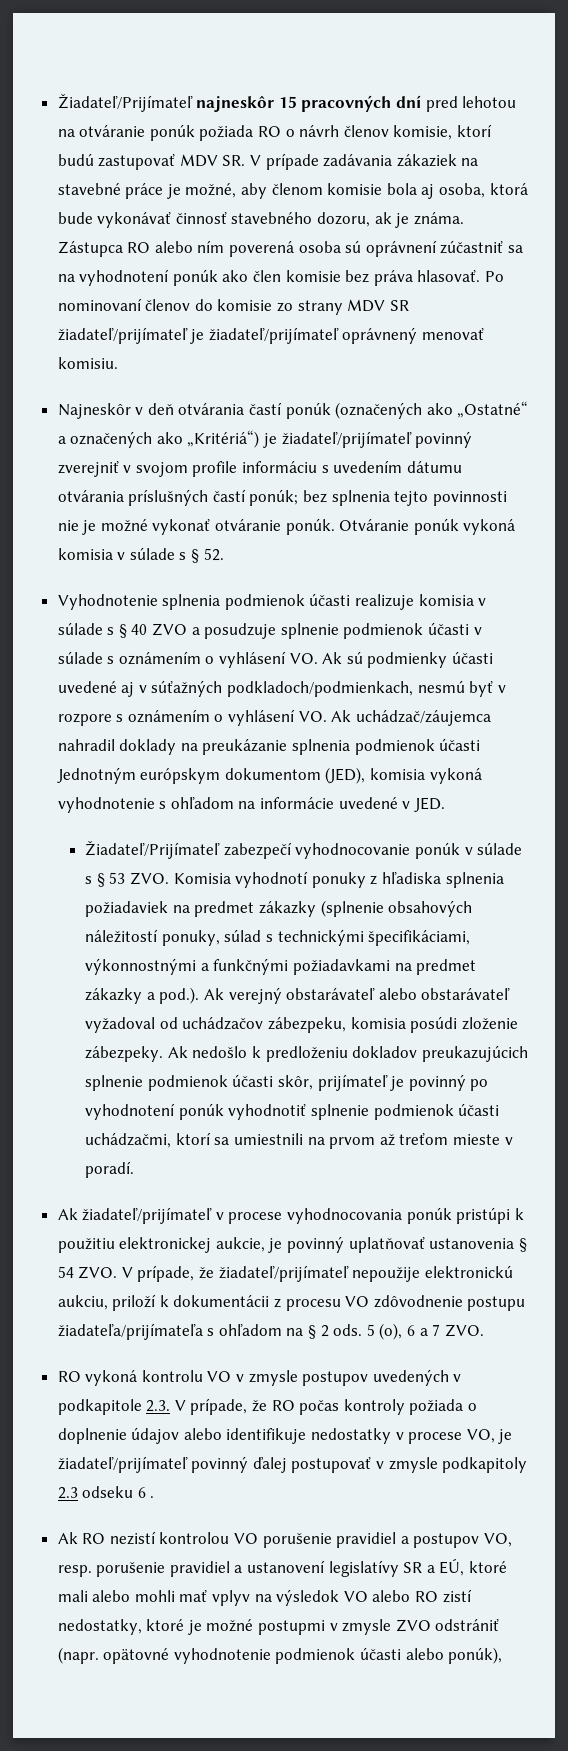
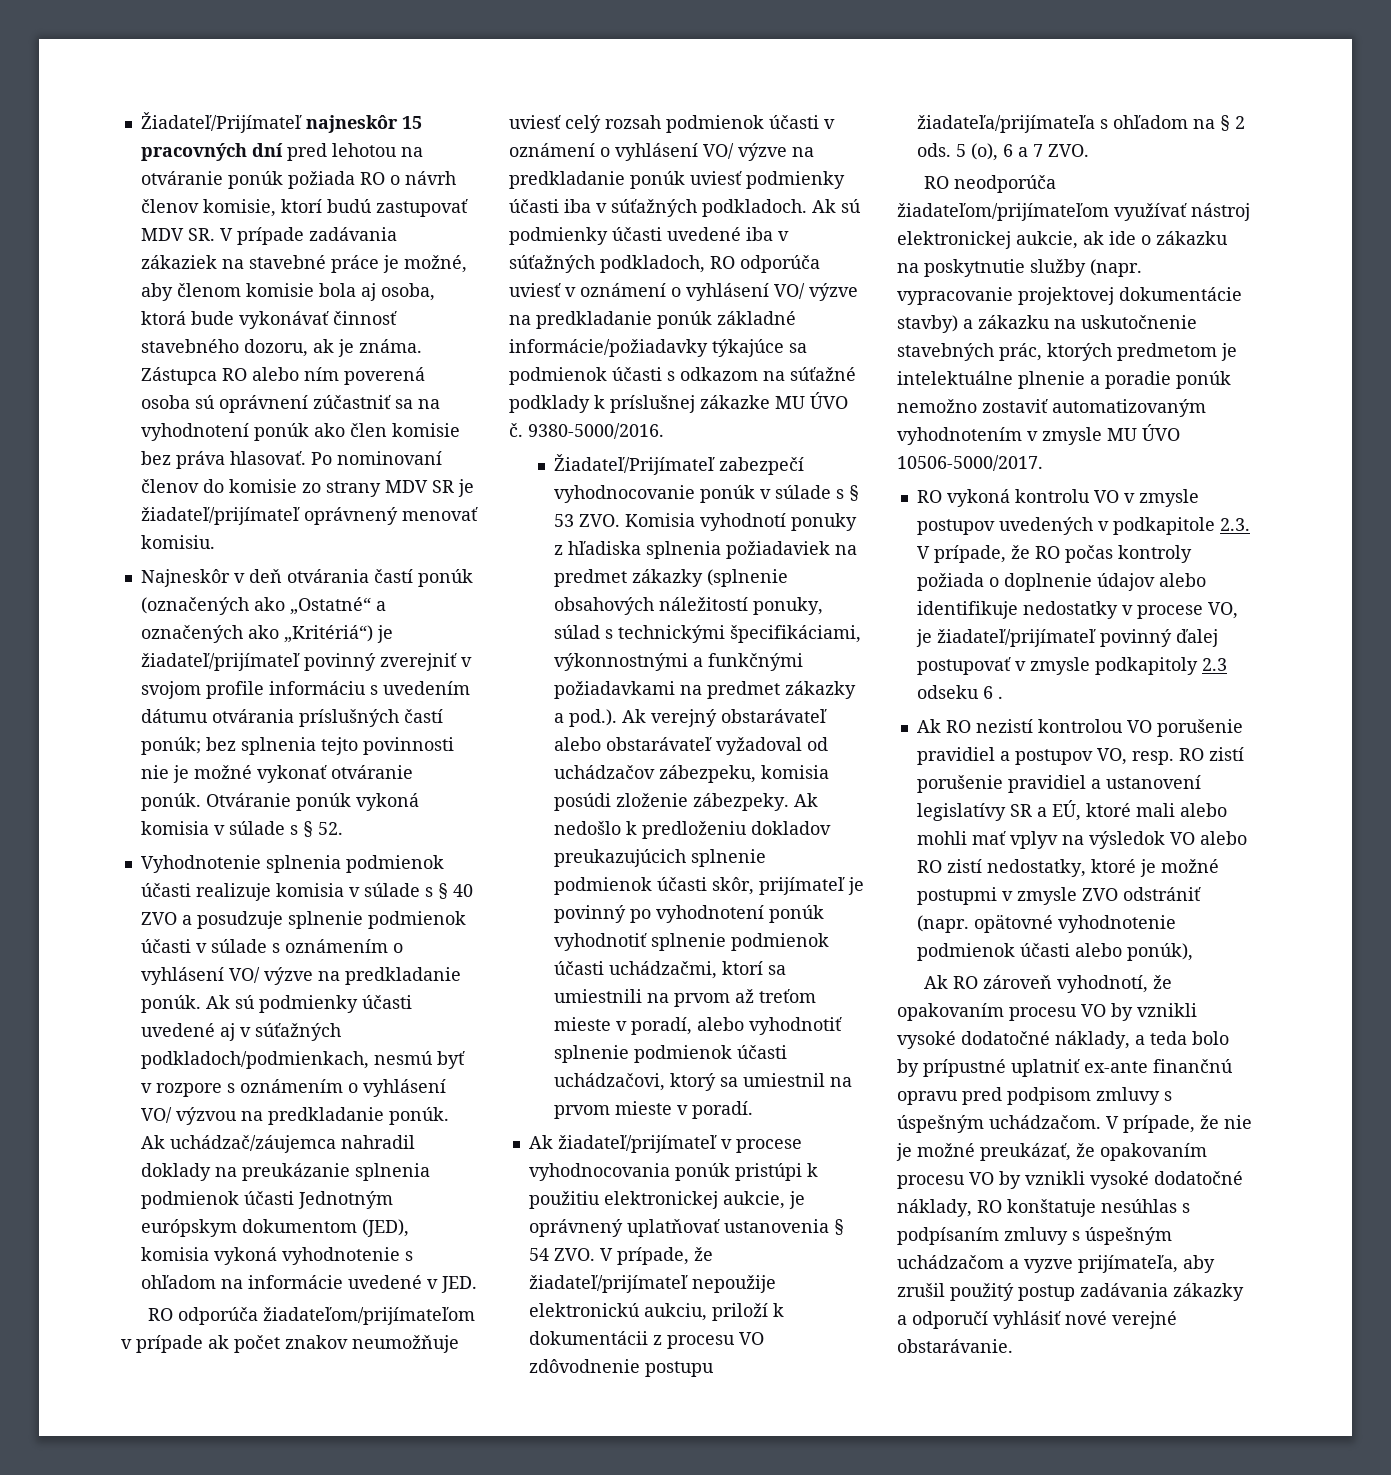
- Po nominovaní členov do komisie zo strany MDV SR žiadateľ/prijímateľ je žiadateľ/prijímateľ oprávnený menovať komisiu.
+ Po nominovaní členov do komisie zo strany MDV SR je žiadateľ/prijímateľ oprávnený menovať komisiu.
- Vyhodnotenie splnenia podmienok účasti realizuje komisia v súlade s § 40 ZVO a posudzuje splnenie podmienok účasti v súlade s oznámením o vyhlásení VO. Ak sú podmienky účasti uvedené aj v súťažných podkladoch/podmienkach, nesmú byť v rozpore s oznámením o vyhlásení VO. Ak uchádzač/záujemca nahradil doklady na preukázanie splnenia podmienok účasti Jednotným európskym dokumentom (JED), komisia vykoná vyhodnotenie s ohľadom na informácie uvedené v JED.
+ Vyhodnotenie splnenia podmienok účasti realizuje komisia v súlade s § 40 ZVO a posudzuje splnenie podmienok účasti v súlade s oznámením o vyhlásení VO/ výzve na predkladanie ponúk. Ak sú podmienky účasti uvedené aj v súťažných podkladoch/podmienkach, nesmú byť v rozpore s oznámením o vyhlásení VO/ výzvou na predkladanie ponúk. Ak uchádzač/záujemca nahradil doklady na preukázanie splnenia podmienok účasti Jednotným európskym dokumentom (JED), komisia vykoná vyhodnotenie s ohľadom na informácie uvedené v JED.
+ RO odporúča žiadateľom/prijímateľom v prípade ak počet znakov neumožňuje uviesť celý rozsah podmienok účasti v oznámení o vyhlásení VO/ výzve na predkladanie ponúk uviesť podmienky účasti iba v súťažných podkladoch. Ak sú podmienky účasti uvedené iba v súťažných podkladoch, RO odporúča uviesť v oznámení o vyhlásení VO/ výzve na predkladanie ponúk základné informácie/požiadavky týkajúce sa podmienok účasti s odkazom na súťažné podklady k príslušnej zákazke MU ÚVO č. 9380-5000/2016.
- Ak nedošlo k predloženiu dokladov preukazujúcich splnenie podmienok účasti skôr, prijímateľ je povinný po vyhodnotení ponúk vyhodnotiť splnenie podmienok účasti uchádzačmi, ktorí sa umiestnili na prvom až treťom mieste v poradí.
+ Ak nedošlo k predloženiu dokladov preukazujúcich splnenie podmienok účasti skôr, prijímateľ je povinný po vyhodnotení ponúk vyhodnotiť splnenie podmienok účasti uchádzačmi, ktorí sa umiestnili na prvom až treťom mieste v poradí, alebo vyhodnotiť splnenie podmienok účasti uchádzačovi, ktorý sa umiestnil na prvom mieste v poradí.
- Ak žiadateľ/prijímateľ v procese vyhodnocovania ponúk pristúpi k použitiu elektronickej aukcie, je povinný uplatňovať ustanovenia § 54 ZVO. V prípade, že žiadateľ/prijímateľ nepoužije elektronickú aukciu, priloží k dokumentácii z procesu VO zdôvodnenie postupu žiadateľa/prijímateľa s ohľadom na § 2 ods.
+ Ak žiadateľ/prijímateľ v procese vyhodnocovania ponúk pristúpi k použitiu elektronickej aukcie, je oprávnený uplatňovať ustanovenia § 54 ZVO. V prípade, že žiadateľ/prijímateľ nepoužije elektronickú aukciu, priloží k dokumentácii z procesu VO zdôvodnenie postupu žiadateľa/prijímateľa s ohľadom na § 2 ods.
+ RO neodporúča žiadateľom/prijímateľom využívať nástroj elektronickej aukcie, ak ide o zákazku na poskytnutie služby (napr. vypracovanie projektovej dokumentácie stavby) a zákazku na uskutočnenie stavebných prác, ktorých predmetom je intelektuálne plnenie a poradie ponúk nemožno zostaviť automatizovaným vyhodnotením v zmysle MU ÚVO 10506-5000/2017.
- Ak RO nezistí kontrolou VO porušenie pravidiel a postupov VO, resp. porušenie pravidiel a ustanovení legislatívy SR a EÚ, ktoré mali alebo mohli mať vplyv na výsledok VO alebo RO zistí nedostatky, ktoré je možné postupmi v zmysle ZVO odstrániť (napr. opätovné vyhodnotenie podmienok účasti alebo ponúk),
+ Ak RO nezistí kontrolou VO porušenie pravidiel a postupov VO, resp. RO zistí porušenie pravidiel a ustanovení legislatívy SR a EÚ, ktoré mali alebo mohli mať vplyv na výsledok VO alebo RO zistí nedostatky, ktoré je možné postupmi v zmysle ZVO odstrániť (napr. opätovné vyhodnotenie podmienok účasti alebo ponúk),
+ Ak RO zároveň vyhodnotí, že opakovaním procesu VO by vznikli vysoké dodatočné náklady, a teda bolo by prípustné uplatniť ex-ante finančnú opravu pred podpisom zmluvy s úspešným uchádzačom. V prípade, že nie je možné preukázať, že opakovaním procesu VO by vznikli vysoké dodatočné náklady, RO konštatuje nesúhlas s podpísaním zmluvy s úspešným uchádzačom a vyzve prijímateľa, aby zrušil použitý postup zadávania zákazky a odporučí vyhlásiť nové verejné obstarávanie.

